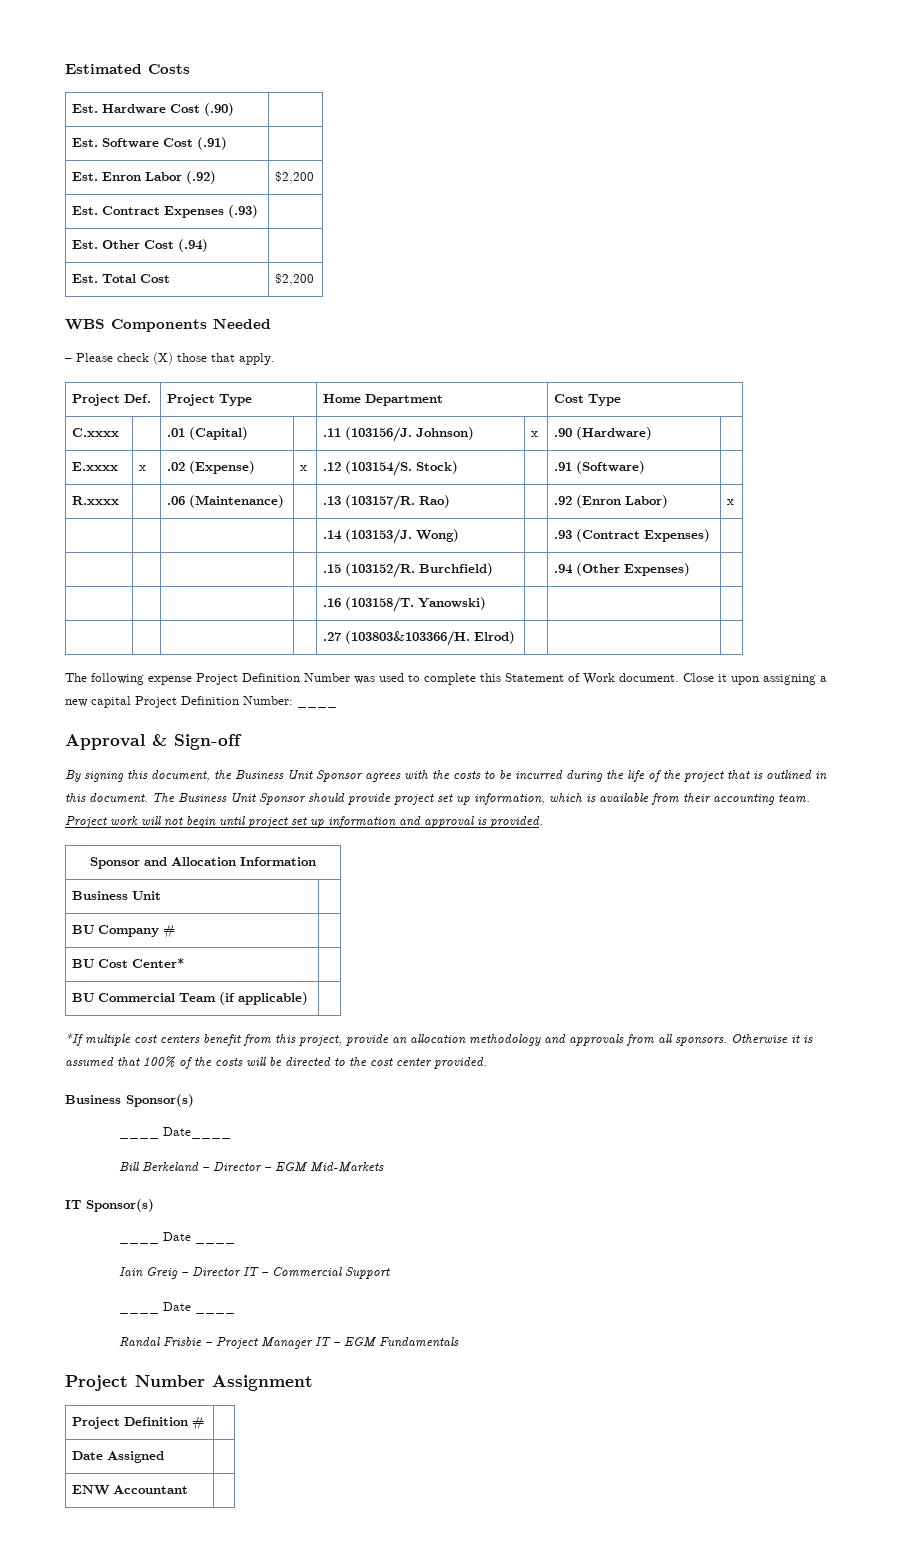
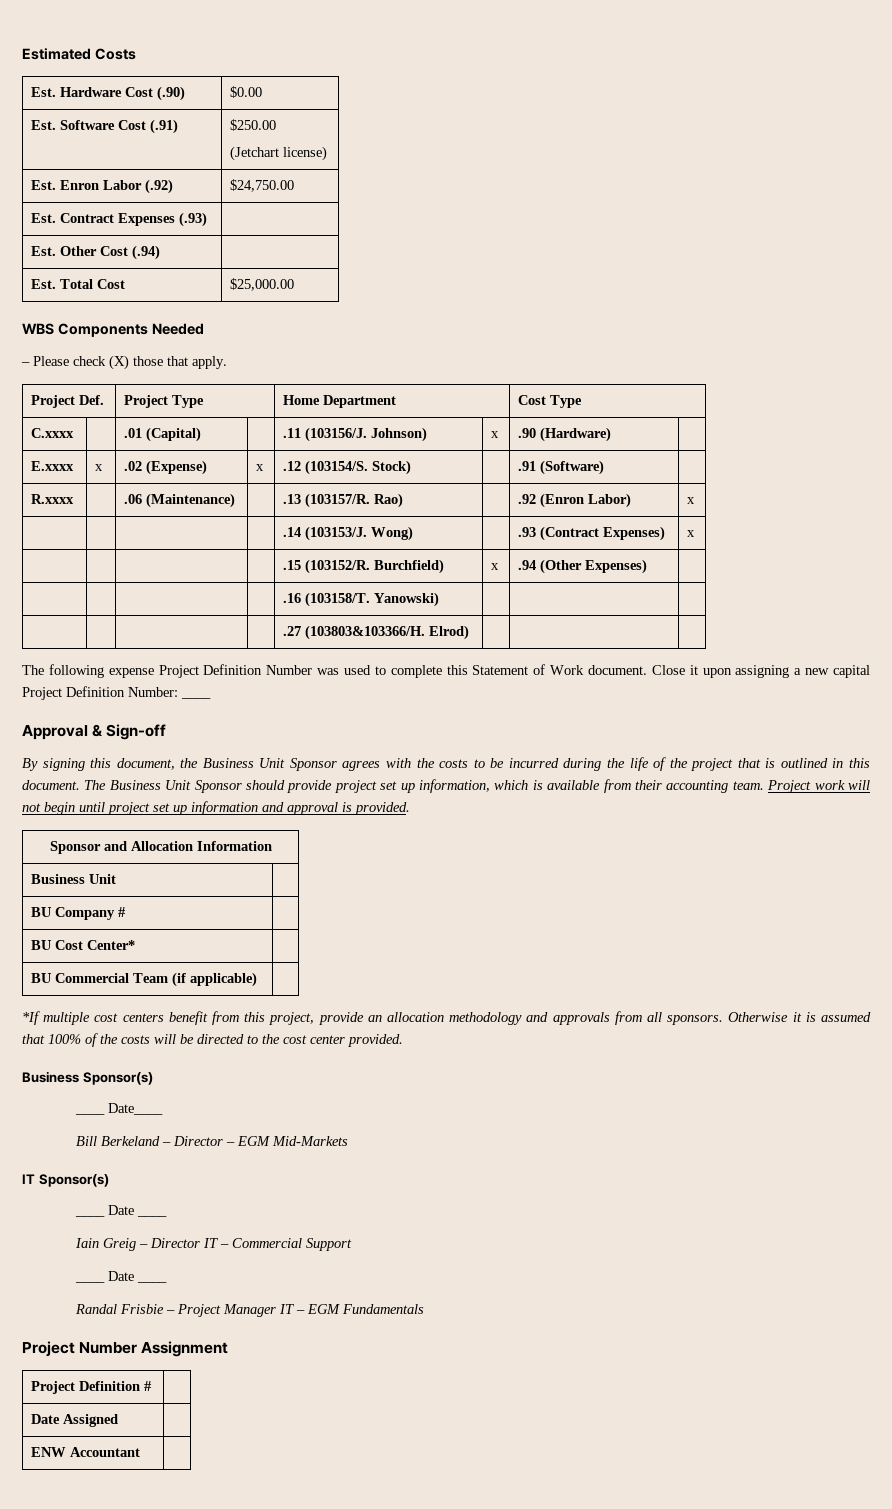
- Est. Hardware Cost (.90) |
+ Est. Hardware Cost (.90) | $0.00
- Est. Software Cost (.91) |
+ Est. Software Cost (.91) | $250.00
+ (Jetchart license)
- Est. Enron Labor (.92) | $2,200
+ Est. Enron Labor (.92) | $24,750.00
- Est. Total Cost | $2,200
+ Est. Total Cost | $25,000.00
- | | | | .14 (103153/J. Wong) | | .93 (Contract Expenses) |
+ | | | | .14 (103153/J. Wong) | | .93 (Contract Expenses) | x
- | | | | .15 (103152/R. Burchfield) | | .94 (Other Expenses) |
+ | | | | .15 (103152/R. Burchfield) | x | .94 (Other Expenses) |

